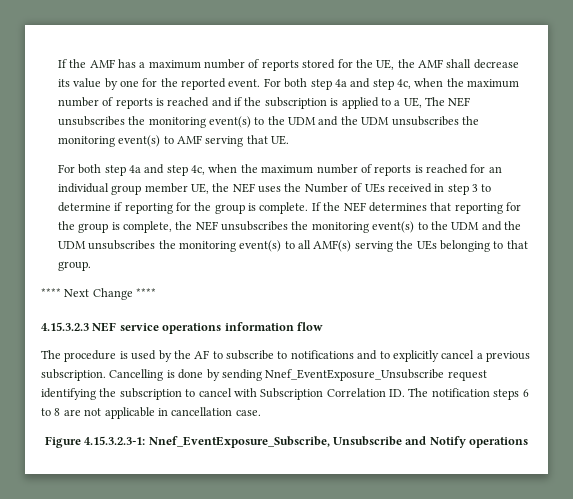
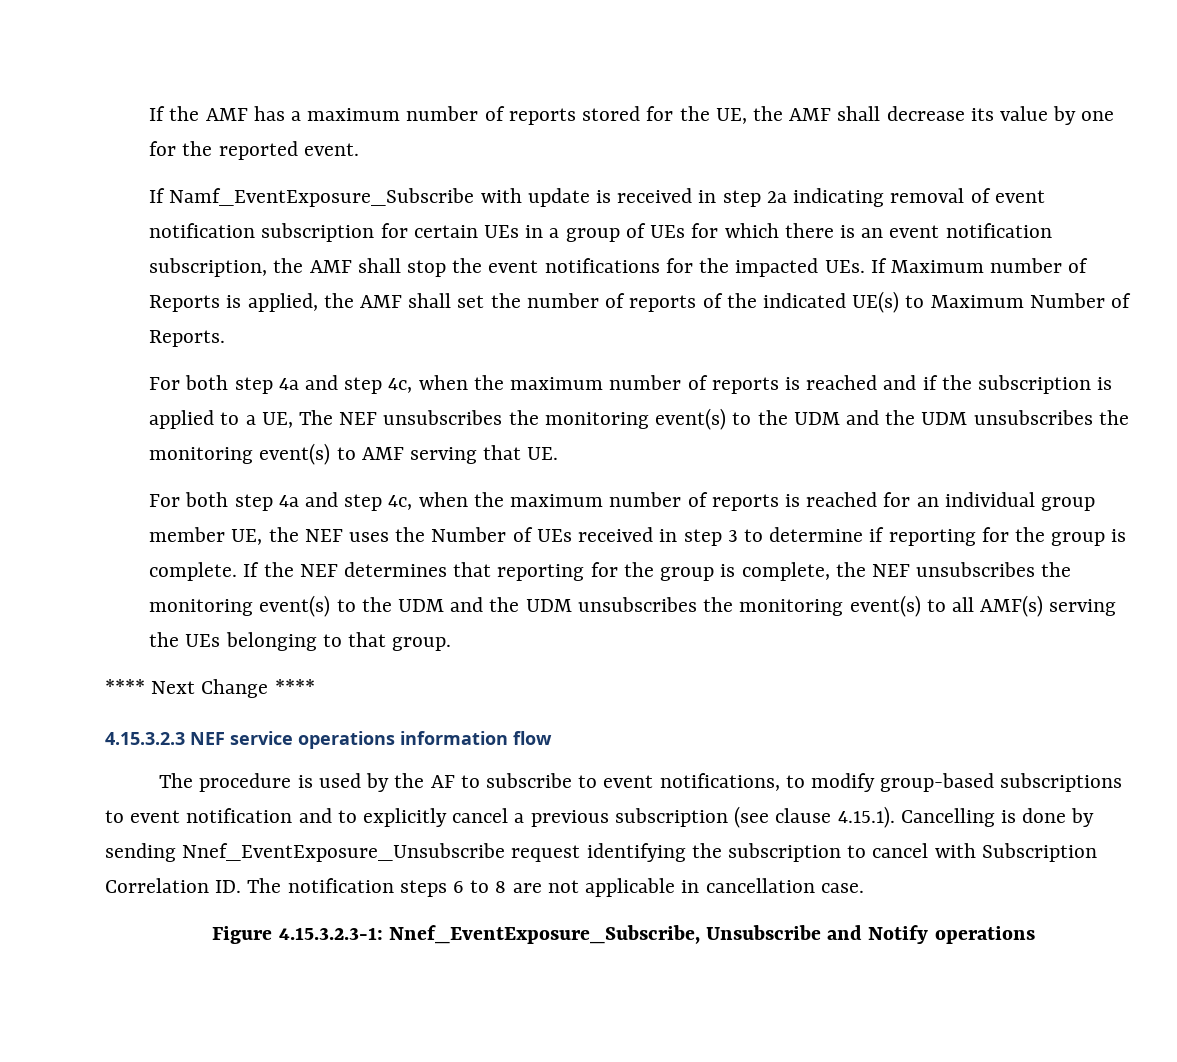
- If the AMF has a maximum number of reports stored for the UE, the AMF shall decrease its value by one for the reported event. For both step 4a and step 4c, when the maximum number of reports is reached and if the subscription is applied to a UE, The NEF unsubscribes the monitoring event(s) to the UDM and the UDM unsubscribes the monitoring event(s) to AMF serving that UE.
+ If the AMF has a maximum number of reports stored for the UE, the AMF shall decrease its value by one for the reported event.
+ If Namf_EventExposure_Subscribe with update is received in step 2a indicating removal of event notification subscription for certain UEs in a group of UEs for which there is an event notification subscription, the AMF shall stop the event notifications for the impacted UEs. If Maximum number of Reports is applied, the AMF shall set the number of reports of the indicated UE(s) to Maximum Number of Reports.
+ For both step 4a and step 4c, when the maximum number of reports is reached and if the subscription is applied to a UE, The NEF unsubscribes the monitoring event(s) to the UDM and the UDM unsubscribes the monitoring event(s) to AMF serving that UE.
- The procedure is used by the AF to subscribe to notifications and to explicitly cancel a previous subscription. Cancelling is done by sending Nnef_EventExposure_Unsubscribe request identifying the subscription to cancel with Subscription Correlation ID. The notification steps 6 to 8 are not applicable in cancellation case.
+ The procedure is used by the AF to subscribe to event notifications, to modify group-based subscriptions to event notification and to explicitly cancel a previous subscription (see clause 4.15.1). Cancelling is done by sending Nnef_EventExposure_Unsubscribe request identifying the subscription to cancel with Subscription Correlation ID. The notification steps 6 to 8 are not applicable in cancellation case.

